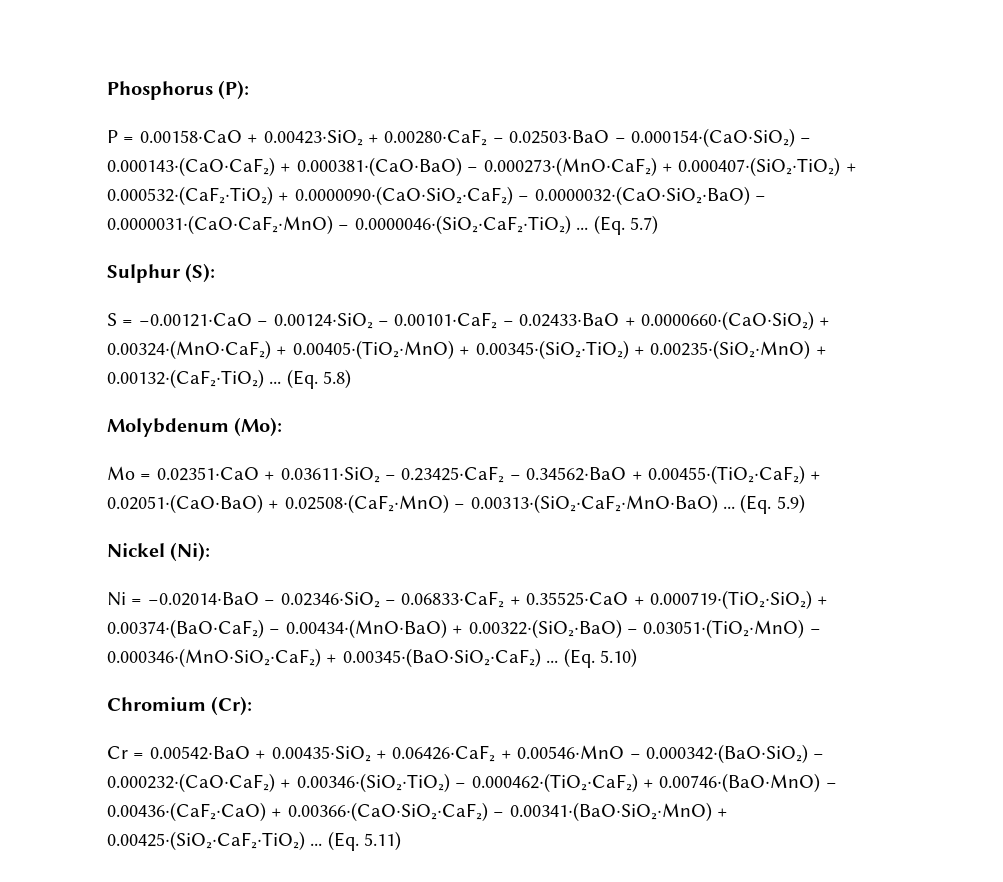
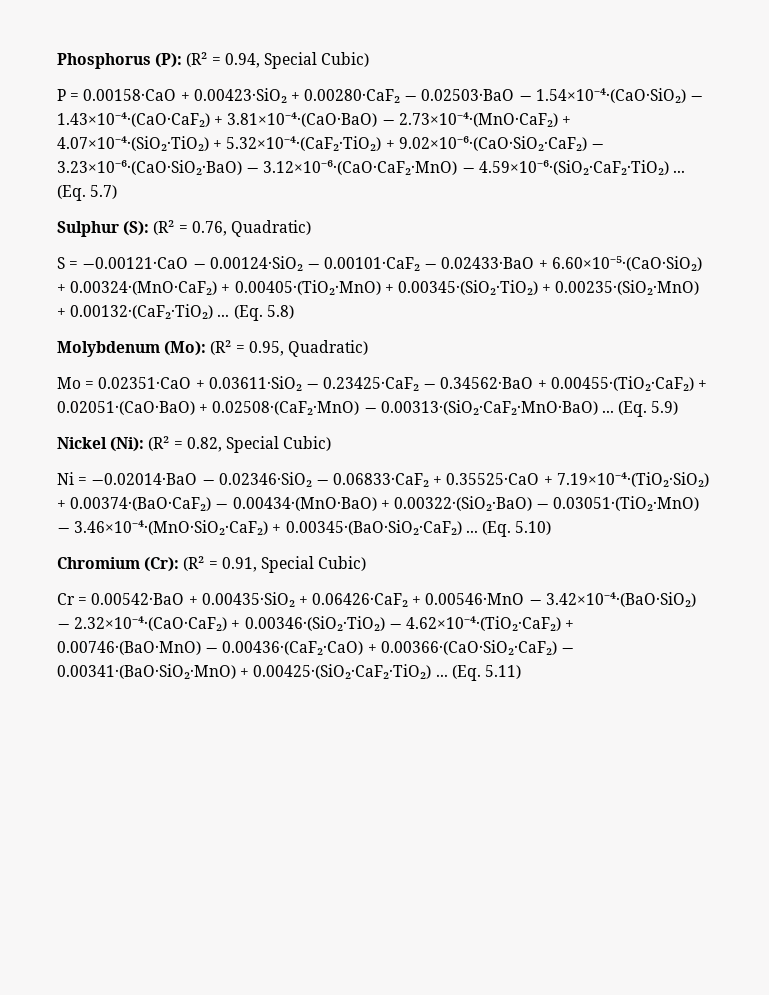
- Phosphorus (P):
+ Phosphorus (P): (R² = 0.94, Special Cubic)
- P = 0.00158·CaO + 0.00423·SiO₂ + 0.00280·CaF₂ − 0.02503·BaO − 0.000154·(CaO·SiO₂) − 0.000143·(CaO·CaF₂) + 0.000381·(CaO·BaO) − 0.000273·(MnO·CaF₂) + 0.000407·(SiO₂·TiO₂) + 0.000532·(CaF₂·TiO₂) + 0.0000090·(CaO·SiO₂·CaF₂) − 0.0000032·(CaO·SiO₂·BaO) − 0.0000031·(CaO·CaF₂·MnO) − 0.0000046·(SiO₂·CaF₂·TiO₂) ...
+ P = 0.00158·CaO + 0.00423·SiO₂ + 0.00280·CaF₂ − 0.02503·BaO − 1.54×10⁻⁴·(CaO·SiO₂) − 1.43×10⁻⁴·(CaO·CaF₂) + 3.81×10⁻⁴·(CaO·BaO) − 2.73×10⁻⁴·(MnO·CaF₂) + 4.07×10⁻⁴·(SiO₂·TiO₂) + 5.32×10⁻⁴·(CaF₂·TiO₂) + 9.02×10⁻⁶·(CaO·SiO₂·CaF₂) − 3.23×10⁻⁶·(CaO·SiO₂·BaO) − 3.12×10⁻⁶·(CaO·CaF₂·MnO) − 4.59×10⁻⁶·(SiO₂·CaF₂·TiO₂) ...
- Sulphur (S):
+ Sulphur (S): (R² = 0.76, Quadratic)
- S = −0.00121·CaO − 0.00124·SiO₂ − 0.00101·CaF₂ − 0.02433·BaO + 0.0000660·(CaO·SiO₂) + 0.00324·(MnO·CaF₂) + 0.00405·(TiO₂·MnO) + 0.00345·(SiO₂·TiO₂) + 0.00235·(SiO₂·MnO) + 0.00132·(CaF₂·TiO₂) ...
+ S = −0.00121·CaO − 0.00124·SiO₂ − 0.00101·CaF₂ − 0.02433·BaO + 6.60×10⁻⁵·(CaO·SiO₂) + 0.00324·(MnO·CaF₂) + 0.00405·(TiO₂·MnO) + 0.00345·(SiO₂·TiO₂) + 0.00235·(SiO₂·MnO) + 0.00132·(CaF₂·TiO₂) ...
- Molybdenum (Mo):
+ Molybdenum (Mo): (R² = 0.95, Quadratic)
- Nickel (Ni):
+ Nickel (Ni): (R² = 0.82, Special Cubic)
- Ni = −0.02014·BaO − 0.02346·SiO₂ − 0.06833·CaF₂ + 0.35525·CaO + 0.000719·(TiO₂·SiO₂) + 0.00374·(BaO·CaF₂) − 0.00434·(MnO·BaO) + 0.00322·(SiO₂·BaO) − 0.03051·(TiO₂·MnO) − 0.000346·(MnO·SiO₂·CaF₂) + 0.00345·(BaO·SiO₂·CaF₂) ...
+ Ni = −0.02014·BaO − 0.02346·SiO₂ − 0.06833·CaF₂ + 0.35525·CaO + 7.19×10⁻⁴·(TiO₂·SiO₂) + 0.00374·(BaO·CaF₂) − 0.00434·(MnO·BaO) + 0.00322·(SiO₂·BaO) − 0.03051·(TiO₂·MnO) − 3.46×10⁻⁴·(MnO·SiO₂·CaF₂) + 0.00345·(BaO·SiO₂·CaF₂) ...
- Chromium (Cr):
+ Chromium (Cr): (R² = 0.91, Special Cubic)
- Cr = 0.00542·BaO + 0.00435·SiO₂ + 0.06426·CaF₂ + 0.00546·MnO − 0.000342·(BaO·SiO₂) − 0.000232·(CaO·CaF₂) + 0.00346·(SiO₂·TiO₂) − 0.000462·(TiO₂·CaF₂) + 0.00746·(BaO·MnO) − 0.00436·(CaF₂·CaO) + 0.00366·(CaO·SiO₂·CaF₂) − 0.00341·(BaO·SiO₂·MnO) + 0.00425·(SiO₂·CaF₂·TiO₂) ...
+ Cr = 0.00542·BaO + 0.00435·SiO₂ + 0.06426·CaF₂ + 0.00546·MnO − 3.42×10⁻⁴·(BaO·SiO₂) − 2.32×10⁻⁴·(CaO·CaF₂) + 0.00346·(SiO₂·TiO₂) − 4.62×10⁻⁴·(TiO₂·CaF₂) + 0.00746·(BaO·MnO) − 0.00436·(CaF₂·CaO) + 0.00366·(CaO·SiO₂·CaF₂) − 0.00341·(BaO·SiO₂·MnO) + 0.00425·(SiO₂·CaF₂·TiO₂) ...

